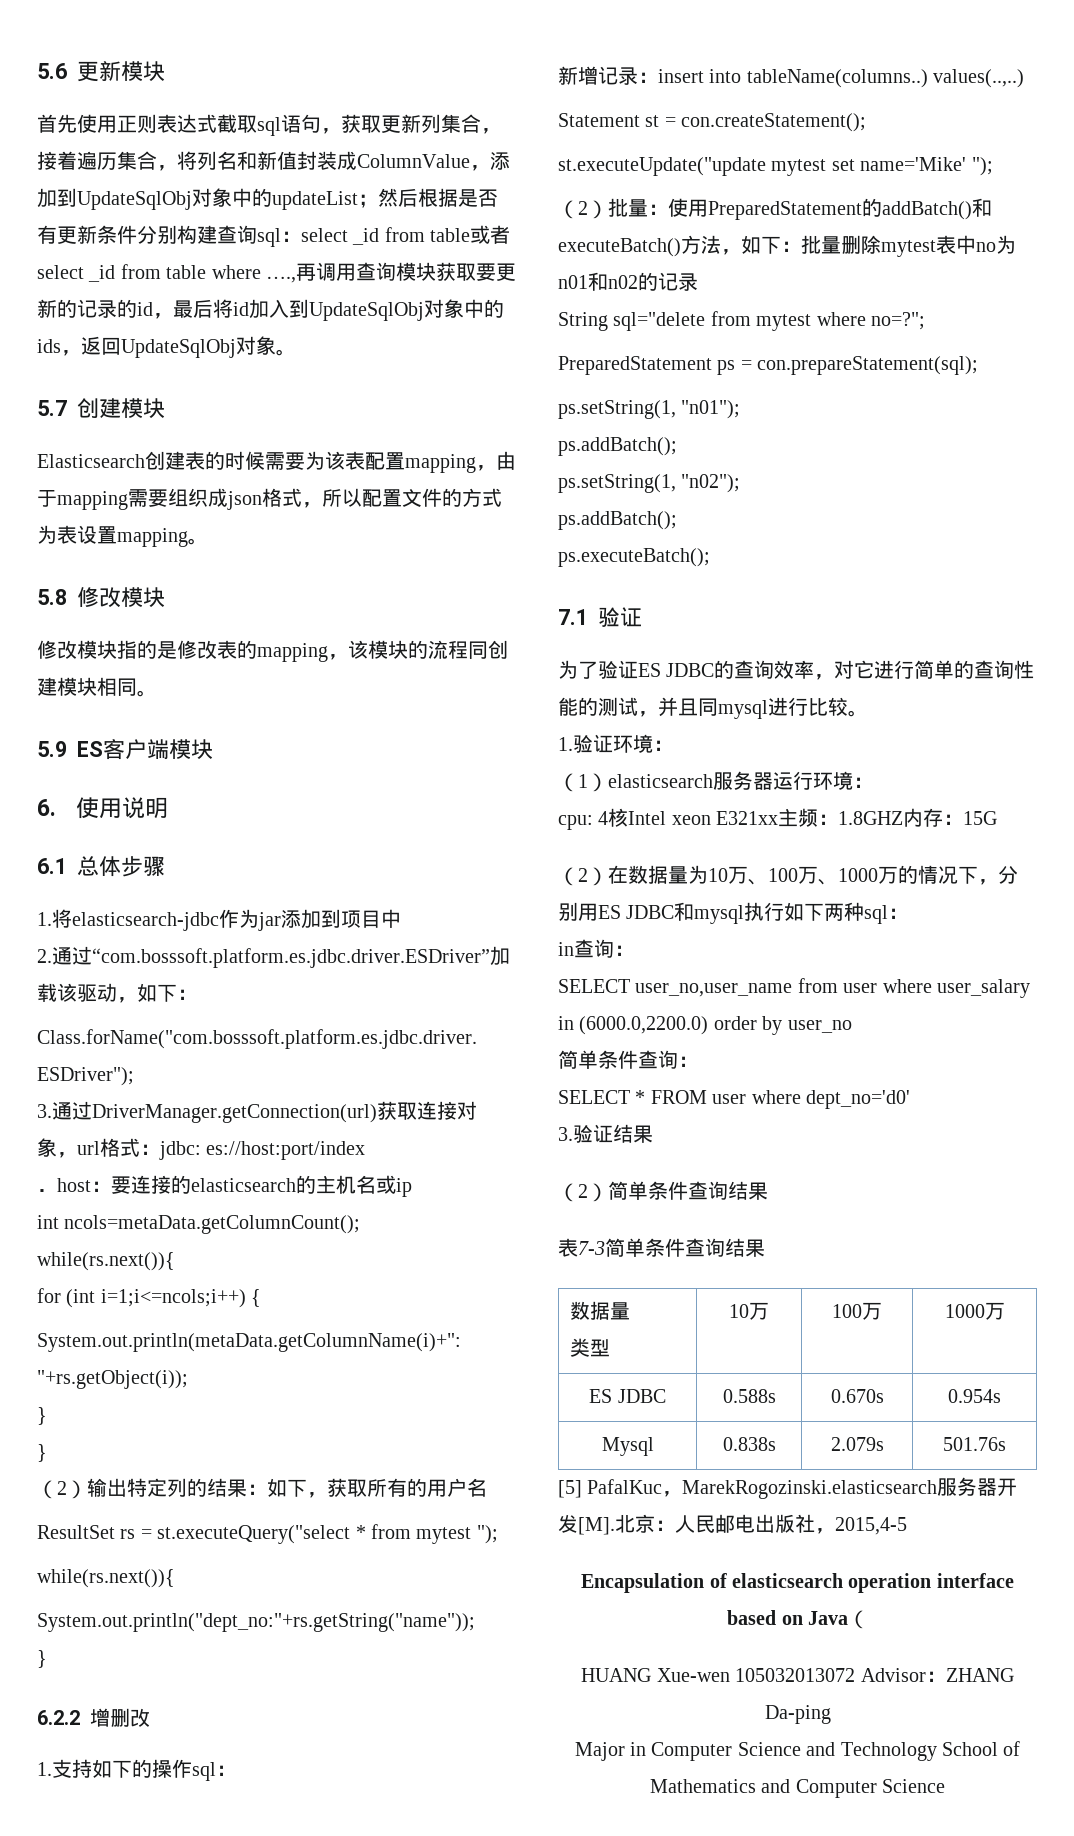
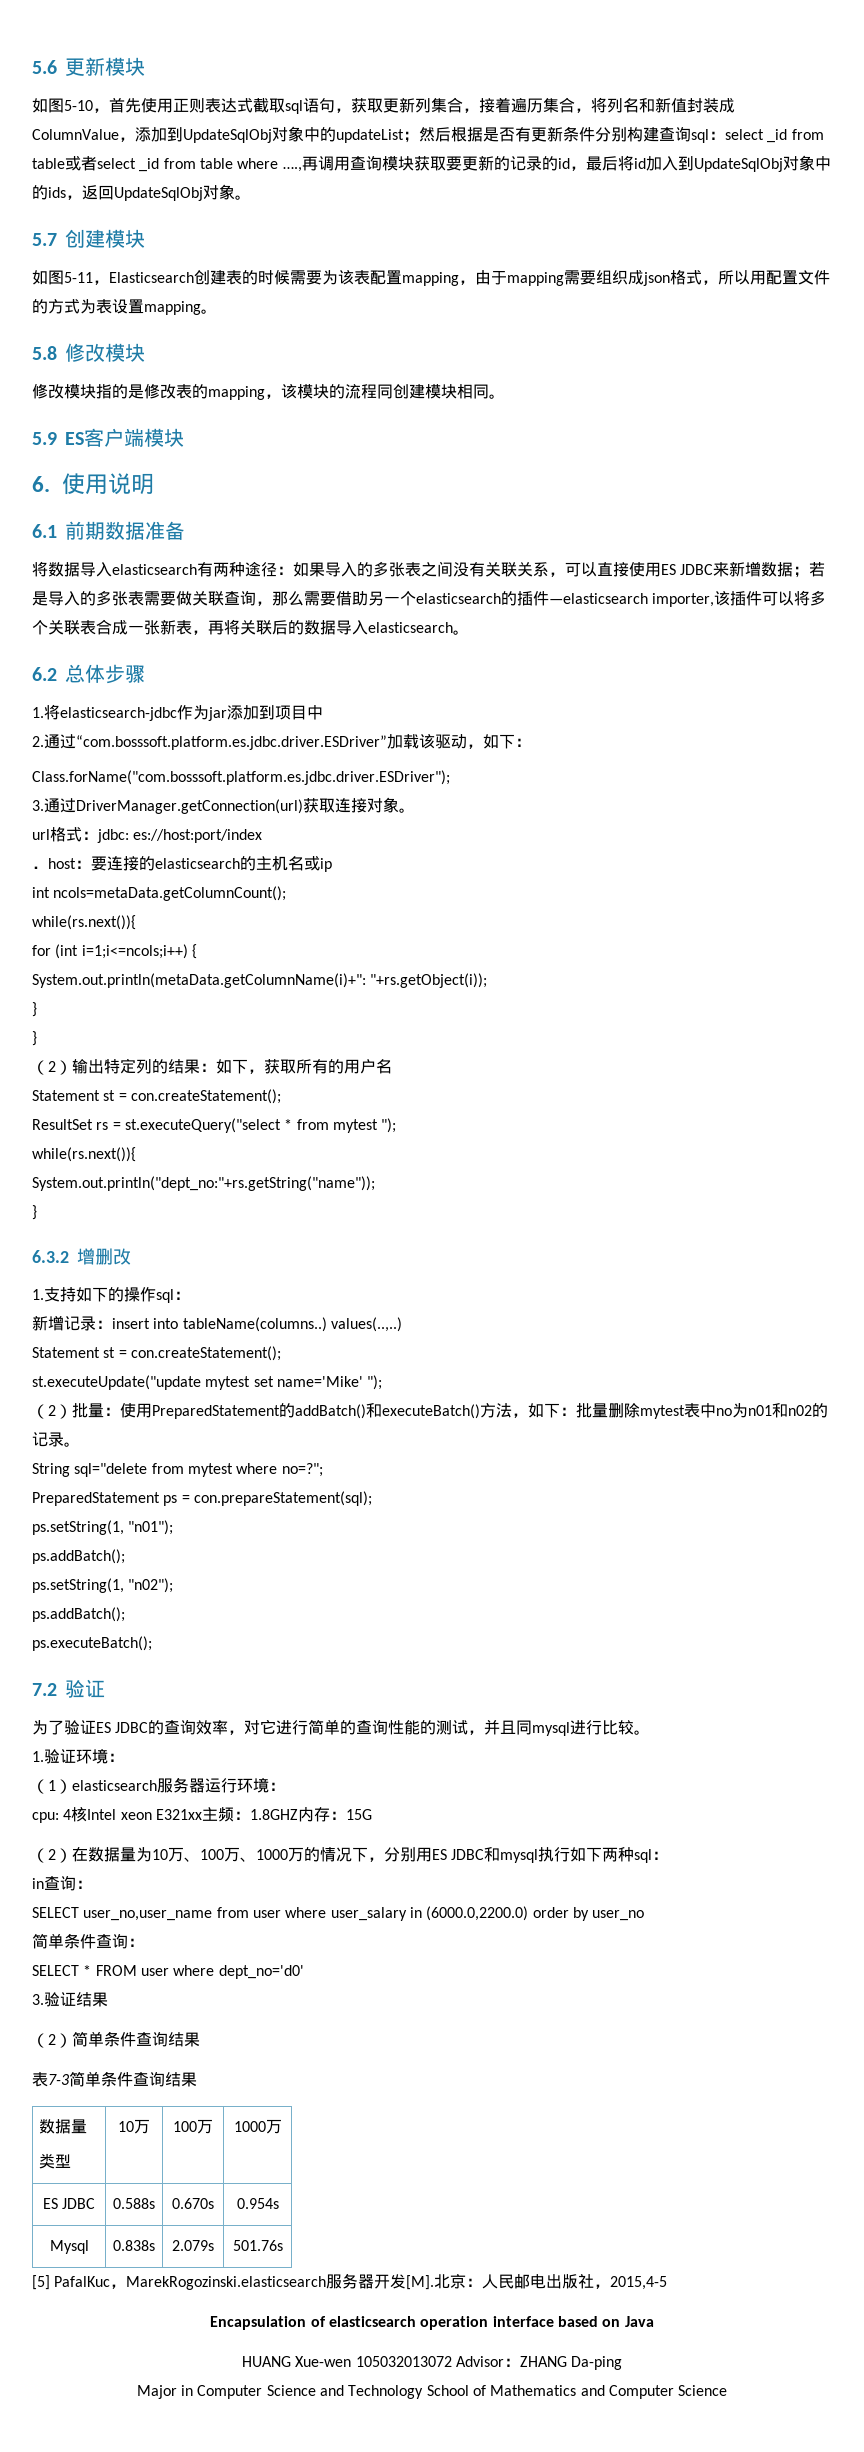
- 首先使用正则表达式截取sql语句，获取更新列集合，接着遍历集合，将列名和新值封装成ColumnValue，添加到UpdateSqlObj对象中的updateList；
+ 如图5-10，首先使用正则表达式截取sql语句，获取更新列集合，接着遍历集合，将列名和新值封装成ColumnValue，添加到UpdateSqlObj对象中的updateList；
- Elasticsearch创建表的时候需要为该表配置mapping，由于mapping需要组织成json格式，所以配置文件的方式为表设置mapping。
+ 如图5-11，Elasticsearch创建表的时候需要为该表配置mapping，由于mapping需要组织成json格式，所以用配置文件的方式为表设置mapping。
- 6.1总体步骤
+ 6.1前期数据准备
+ 将数据导入elasticsearch有两种途径：如果导入的多张表之间没有关联关系，可以直接使用ES JDBC来新增数据；若是导入的多张表需要做关联查询，那么需要借助另一个elasticsearch的插件—elasticsearch importer,该插件可以将多个关联表合成一张新表，再将关联后的数据导入elasticsearch。
+ 6.2总体步骤
- 3.通过DriverManager.getConnection(url)获取连接对象，url格式：jdbc: es://host:port/index
+ 3.通过DriverManager.getConnection(url)获取连接对象。
+ url格式：jdbc: es://host:port/index
  （2）输出特定列的结果：如下，获取所有的用户名
+ Statement st = con.createStatement();
- 6.2.2增删改
+ 6.3.2增删改
- （2）批量：使用PreparedStatement的addBatch()和executeBatch()方法，如下：批量删除mytest表中no为n01和n02的记录
+ （2）批量：使用PreparedStatement的addBatch()和executeBatch()方法，如下：批量删除mytest表中no为n01和n02的记录。
- 7.1验证
+ 7.2验证
- Encapsulation of elasticsearch operation interface based on Java（
+ Encapsulation of elasticsearch operation interface based on Java

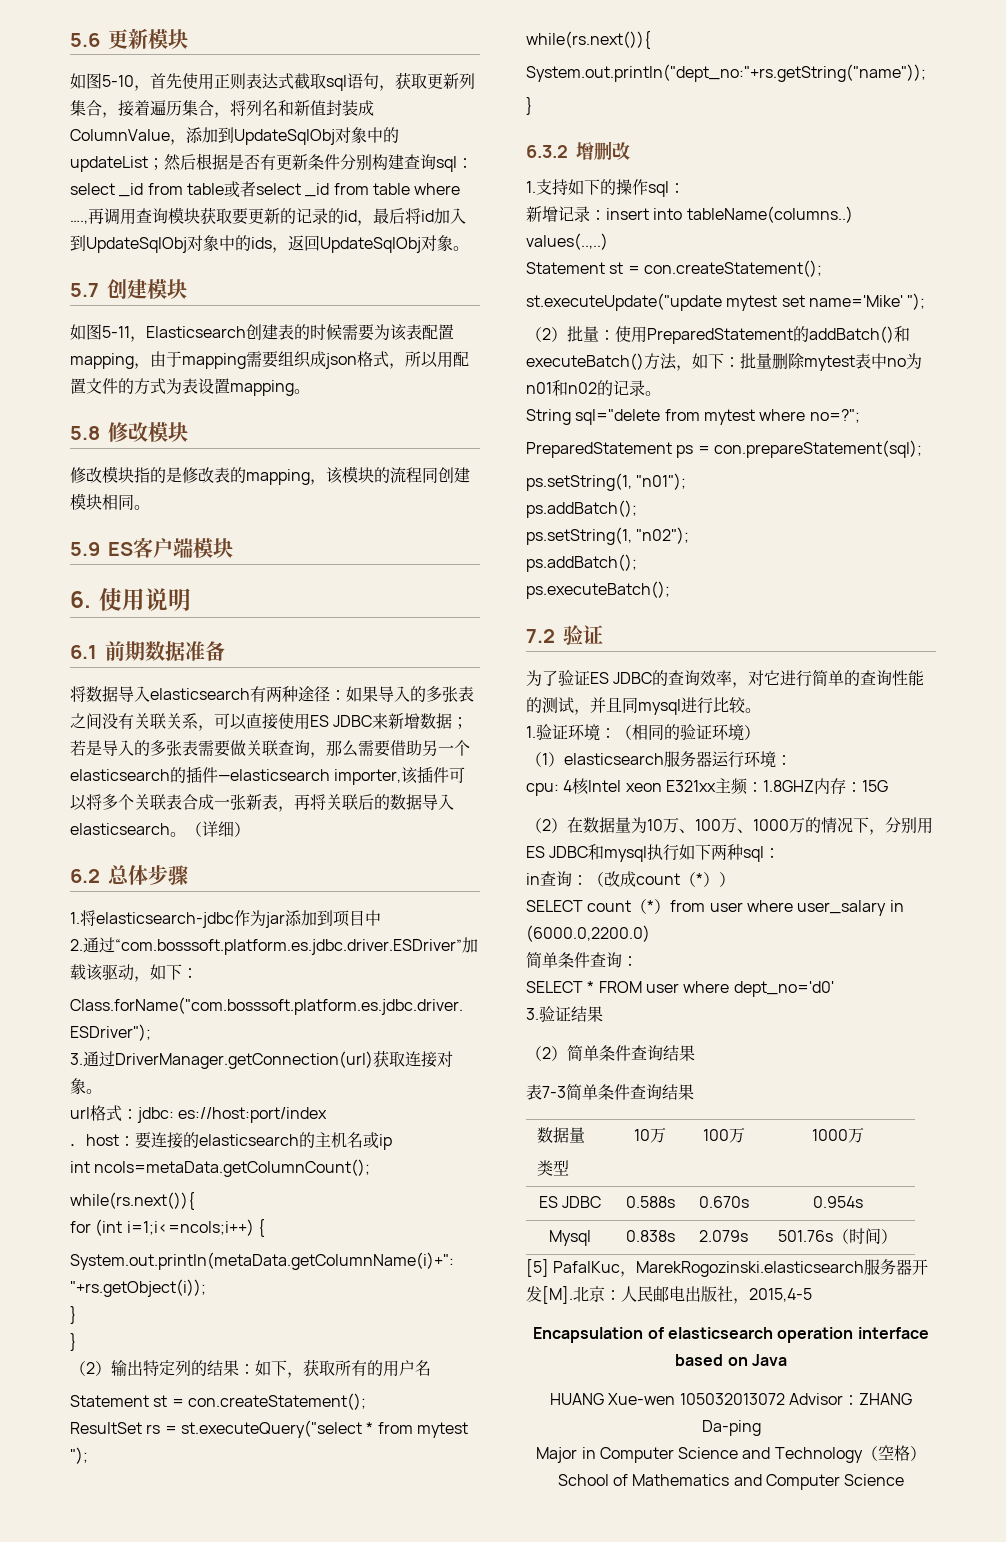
+ （详细）
- 1.验证环境：
+ 1.验证环境：（相同的验证环境）
- in查询：
- SELECT user_no,user_name from user where user_salary in (6000.0,2200.0) order by user_no
+ in查询：（改成count（*））
+ SELECT count（*）from user where user_salary in (6000.0,2200.0)
- Mysql | 0.838s | 2.079s | 501.76s
+ Mysql | 0.838s | 2.079s | 501.76s（时间）
- Major in Computer Science and Technology School of Mathematics and Computer Science
+ Major in Computer Science and Technology（空格）School of Mathematics and Computer Science

